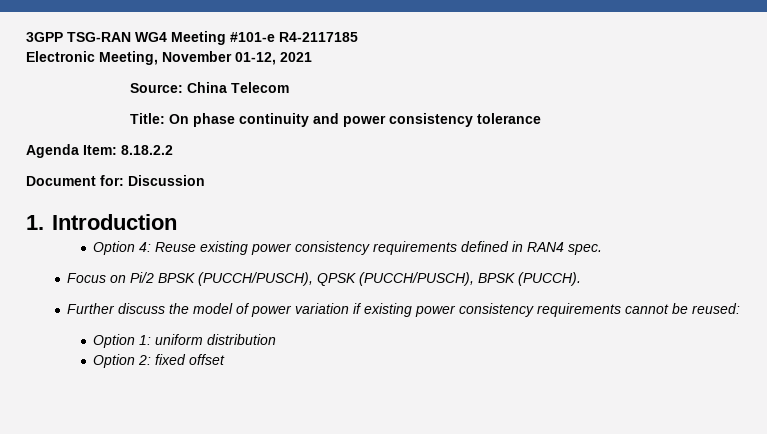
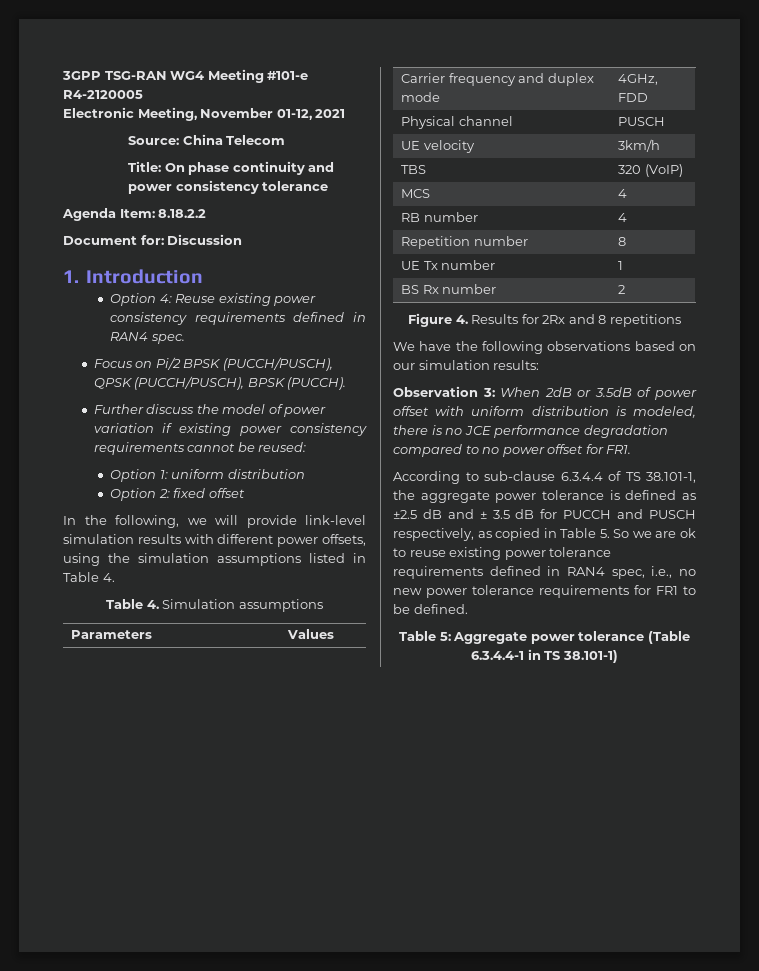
- 3GPP TSG-RAN WG4 Meeting #101-e R4-2117185
+ 3GPP TSG-RAN WG4 Meeting #101-e R4-2120005
+ In the following, we will provide link-level simulation results with different power offsets, using the simulation assumptions listed in Table 4.
+ Table 4. Simulation assumptions
+ Parameters | Values
+ Carrier frequency and duplex mode | 4GHz, FDD
+ Physical channel | PUSCH
+ UE velocity | 3km/h
+ TBS | 320 (VoIP)
+ MCS | 4
+ RB number | 4
+ Repetition number | 8
+ UE Tx number | 1
+ BS Rx number | 2
+ Figure 4. Results for 2Rx and 8 repetitions
+ We have the following observations based on our simulation results:
+ Observation 3: When 2dB or 3.5dB of power offset with uniform distribution is modeled, there is no JCE performance degradation compared to no power offset for FR1.
+ According to sub-clause 6.3.4.4 of TS 38.101-1, the aggregate power tolerance is defined as ±2.5 dB and ± 3.5 dB for PUCCH and PUSCH respectively, as copied in Table 5. So we are ok to reuse existing power tolerance requirements defined in RAN4 spec, i.e., no new power tolerance requirements for FR1 to be defined.
+ Table 5: Aggregate power tolerance (Table 6.3.4.4-1 in TS 38.101-1)

